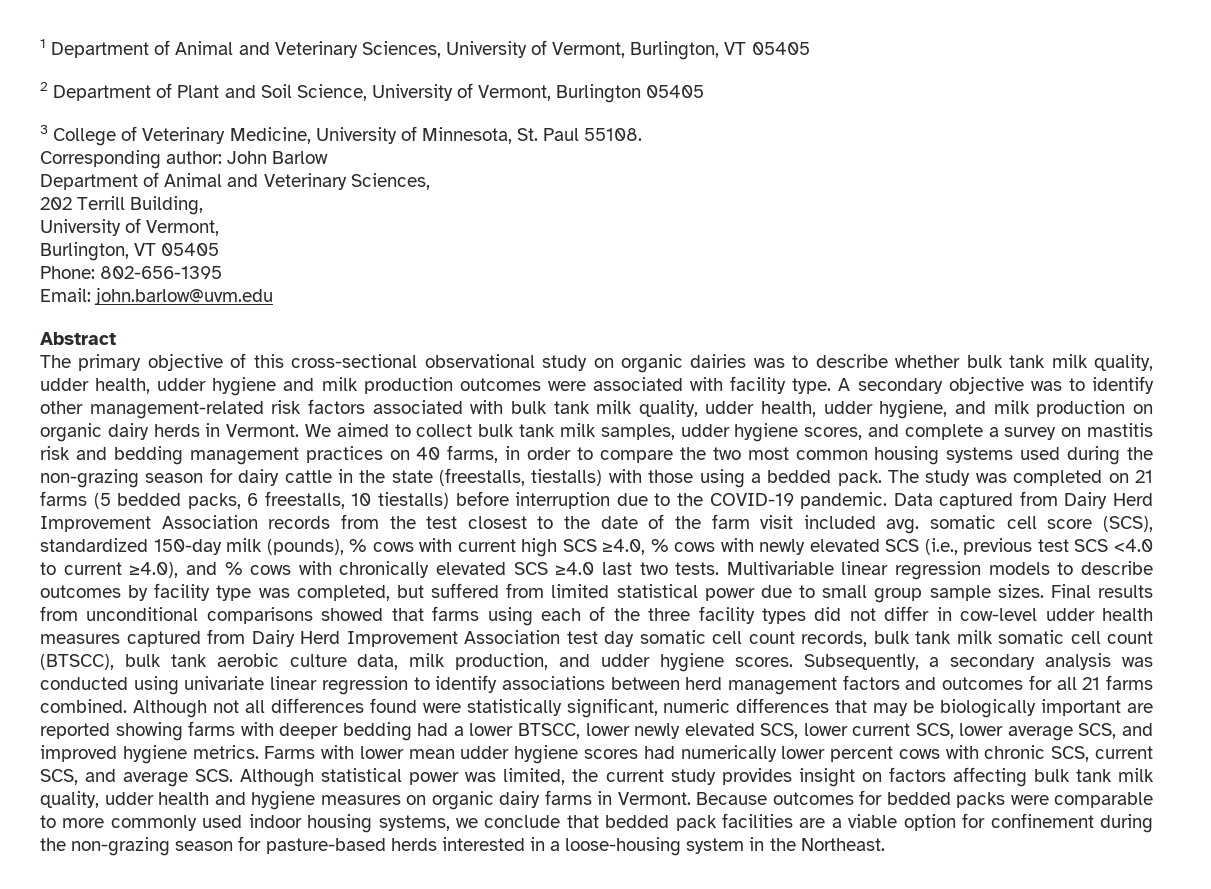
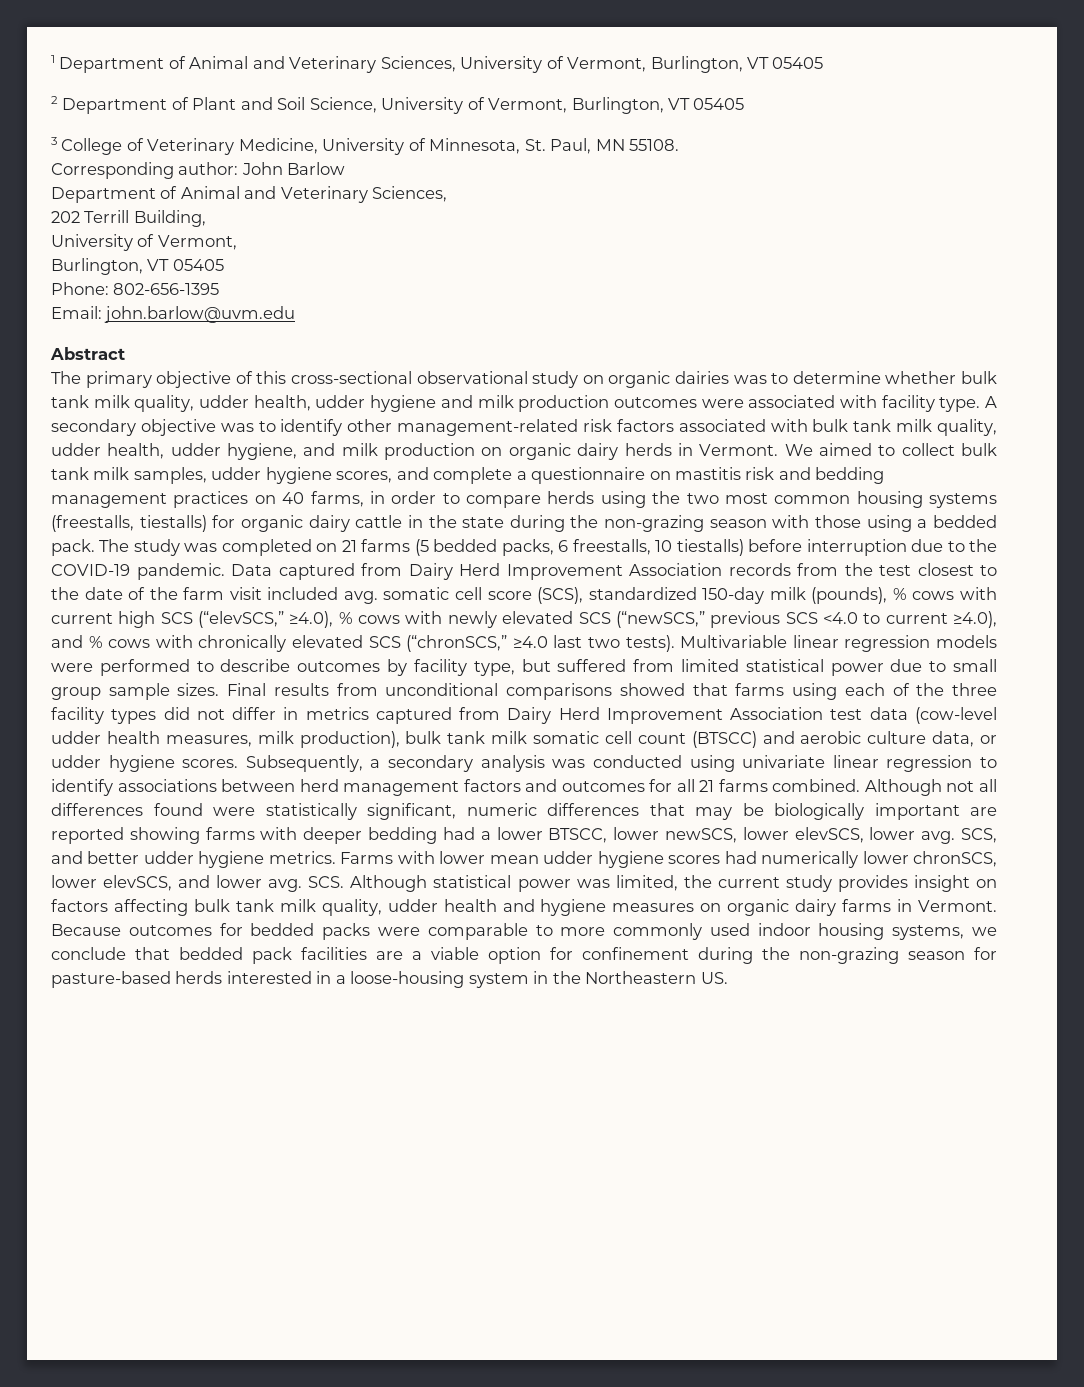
- 2 Department of Plant and Soil Science, University of Vermont, Burlington 05405
+ 2 Department of Plant and Soil Science, University of Vermont, Burlington, VT 05405
- 3 College of Veterinary Medicine, University of Minnesota, St. Paul 55108.
+ 3 College of Veterinary Medicine, University of Minnesota, St. Paul, MN 55108.
- The primary objective of this cross-sectional observational study on organic dairies was to describe whether bulk tank milk quality, udder health, udder hygiene and milk production outcomes were associated with facility type.
+ The primary objective of this cross-sectional observational study on organic dairies was to determine whether bulk tank milk quality, udder health, udder hygiene and milk production outcomes were associated with facility type.
- We aimed to collect bulk tank milk samples, udder hygiene scores, and complete a survey on mastitis risk and bedding management practices on 40 farms, in order to compare the two most common housing systems used during the non-grazing season for dairy cattle in the state (freestalls, tiestalls) with those using a bedded pack.
+ We aimed to collect bulk tank milk samples, udder hygiene scores, and complete a questionnaire on mastitis risk and bedding management practices on 40 farms, in order to compare herds using the two most common housing systems (freestalls, tiestalls) for organic dairy cattle in the state during the non-grazing season with those using a bedded pack.
- Data captured from Dairy Herd Improvement Association records from the test closest to the date of the farm visit included avg. somatic cell score (SCS), standardized 150-day milk (pounds), % cows with current high SCS ≥4.0, % cows with newly elevated SCS (i.e., previous test SCS <4.0 to current ≥4.0), and % cows with chronically elevated SCS ≥4.0 last two tests.
+ Data captured from Dairy Herd Improvement Association records from the test closest to the date of the farm visit included avg. somatic cell score (SCS), standardized 150-day milk (pounds), % cows with current high SCS (“elevSCS,” ≥4.0), % cows with newly elevated SCS (“newSCS,” previous SCS <4.0 to current ≥4.0), and % cows with chronically elevated SCS (“chronSCS,” ≥4.0 last two tests).
- Multivariable linear regression models to describe outcomes by facility type was completed, but suffered from limited statistical power due to small group sample sizes.
+ Multivariable linear regression models were performed to describe outcomes by facility type, but suffered from limited statistical power due to small group sample sizes.
- Final results from unconditional comparisons showed that farms using each of the three facility types did not differ in cow-level udder health measures captured from Dairy Herd Improvement Association test day somatic cell count records, bulk tank milk somatic cell count (BTSCC), bulk tank aerobic culture data, milk production, and udder hygiene scores.
+ Final results from unconditional comparisons showed that farms using each of the three facility types did not differ in metrics captured from Dairy Herd Improvement Association test data (cow-level udder health measures, milk production), bulk tank milk somatic cell count (BTSCC) and aerobic culture data, or udder hygiene scores.
- Although not all differences found were statistically significant, numeric differences that may be biologically important are reported showing farms with deeper bedding had a lower BTSCC, lower newly elevated SCS, lower current SCS, lower average SCS, and improved hygiene metrics.
+ Although not all differences found were statistically significant, numeric differences that may be biologically important are reported showing farms with deeper bedding had a lower BTSCC, lower newSCS, lower elevSCS, lower avg. SCS, and better udder hygiene metrics.
- Farms with lower mean udder hygiene scores had numerically lower percent cows with chronic SCS, current SCS, and average SCS. Although statistical power was limited, the current study provides insight on factors affecting bulk tank milk quality, udder health and hygiene measures on organic dairy farms in Vermont.
+ Farms with lower mean udder hygiene scores had numerically lower chronSCS, lower elevSCS, and lower avg. SCS. Although statistical power was limited, the current study provides insight on factors affecting bulk tank milk quality, udder health and hygiene measures on organic dairy farms in Vermont.
- Because outcomes for bedded packs were comparable to more commonly used indoor housing systems, we conclude that bedded pack facilities are a viable option for confinement during the non-grazing season for pasture-based herds interested in a loose-housing system in the Northeast.
+ Because outcomes for bedded packs were comparable to more commonly used indoor housing systems, we conclude that bedded pack facilities are a viable option for confinement during the non-grazing season for pasture-based herds interested in a loose-housing system in the Northeastern US.

